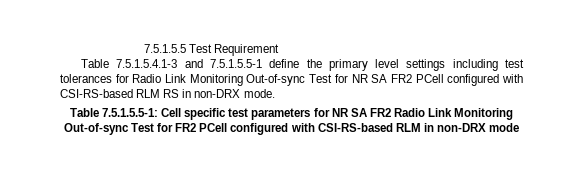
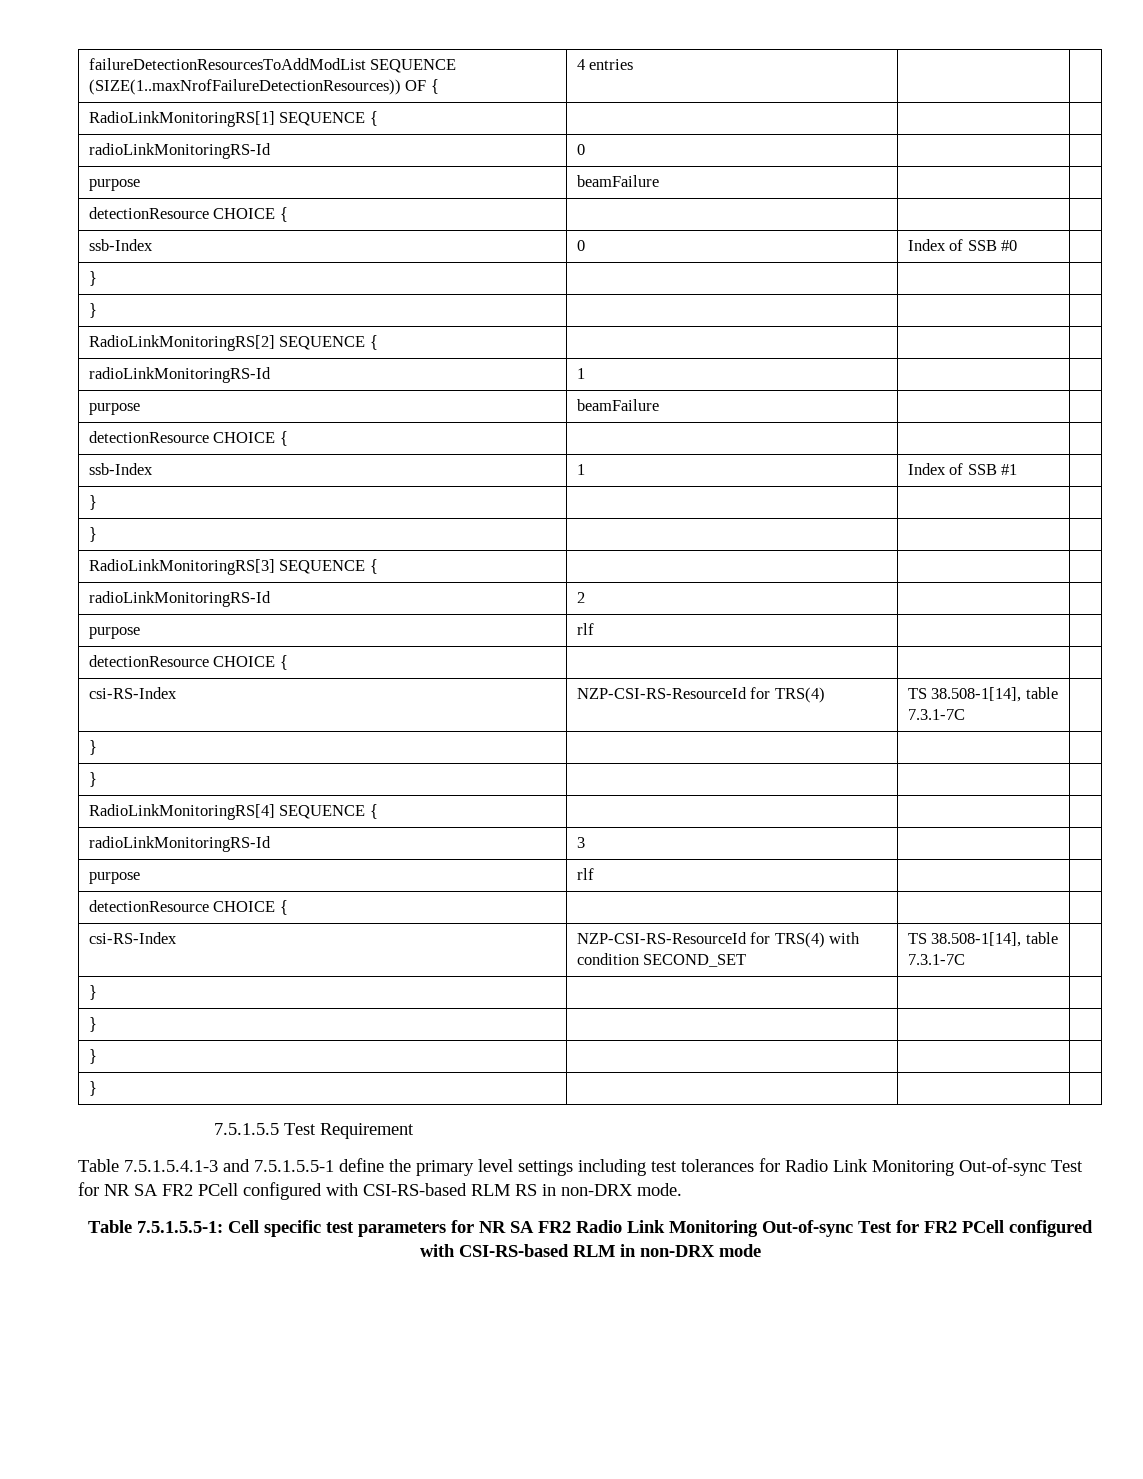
+ failureDetectionResourcesToAddModList SEQUENCE (SIZE(1..maxNrofFailureDetectionResources)) OF { | 4 entries | |
+ RadioLinkMonitoringRS[1] SEQUENCE { | | |
+ radioLinkMonitoringRS-Id | 0 | |
+ purpose | beamFailure | |
+ detectionResource CHOICE { | | |
+ ssb-Index | 0 | Index of SSB #0 |
+ } | | |
+ } | | |
+ RadioLinkMonitoringRS[2] SEQUENCE { | | |
+ radioLinkMonitoringRS-Id | 1 | |
+ purpose | beamFailure | |
+ detectionResource CHOICE { | | |
+ ssb-Index | 1 | Index of SSB #1 |
+ } | | |
+ } | | |
+ RadioLinkMonitoringRS[3] SEQUENCE { | | |
+ radioLinkMonitoringRS-Id | 2 | |
+ purpose | rlf | |
+ detectionResource CHOICE { | | |
+ csi-RS-Index | NZP-CSI-RS-ResourceId for TRS(4) | TS 38.508-1[14], table 7.3.1-7C |
+ } | | |
+ } | | |
+ RadioLinkMonitoringRS[4] SEQUENCE { | | |
+ radioLinkMonitoringRS-Id | 3 | |
+ purpose | rlf | |
+ detectionResource CHOICE { | | |
+ csi-RS-Index | NZP-CSI-RS-ResourceId for TRS(4) with condition SECOND_SET | TS 38.508-1[14], table 7.3.1-7C |
+ } | | |
+ } | | |
+ } | | |
+ } | | |

